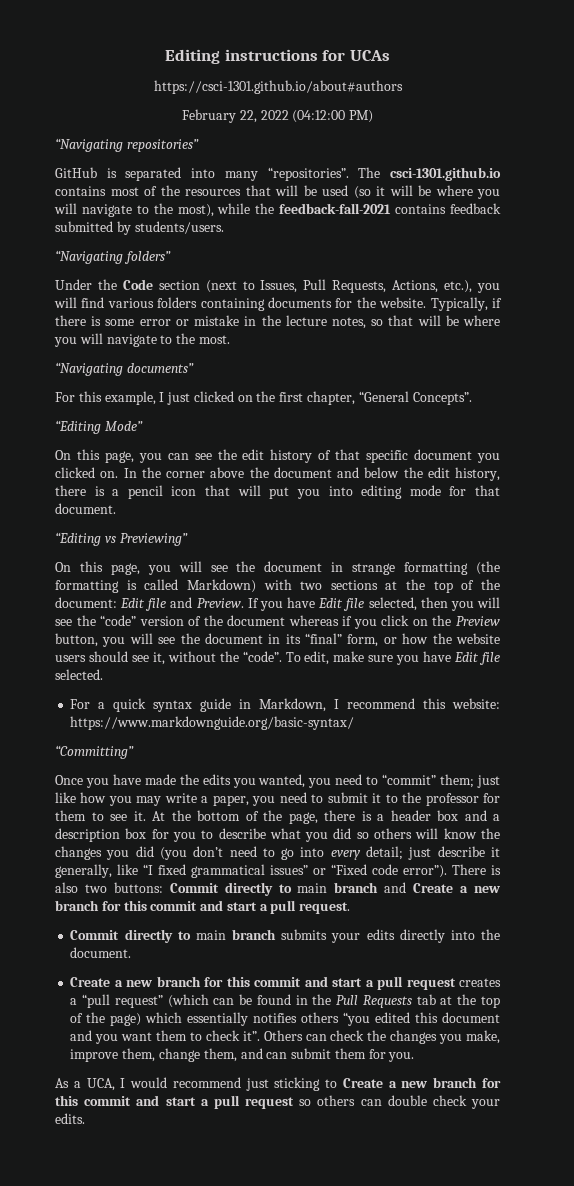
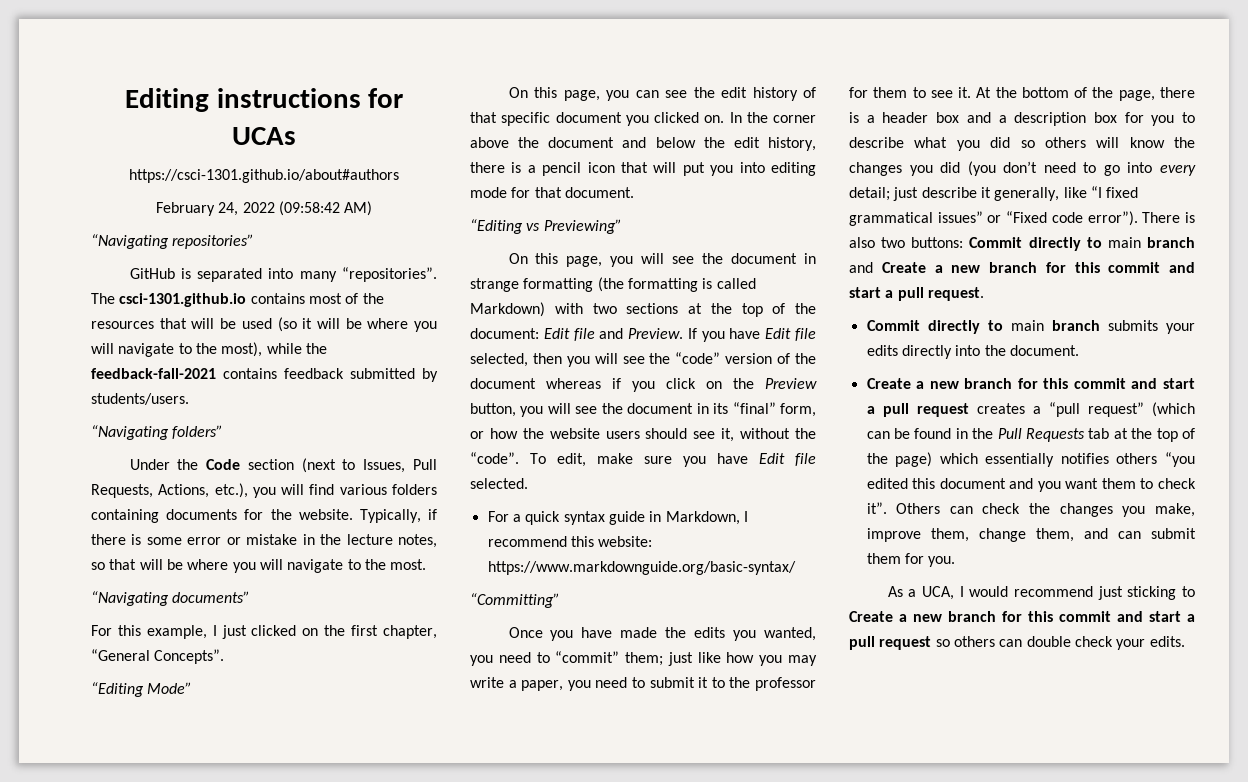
- February 22, 2022 (04:12:00 PM)
+ February 24, 2022 (09:58:42 AM)

